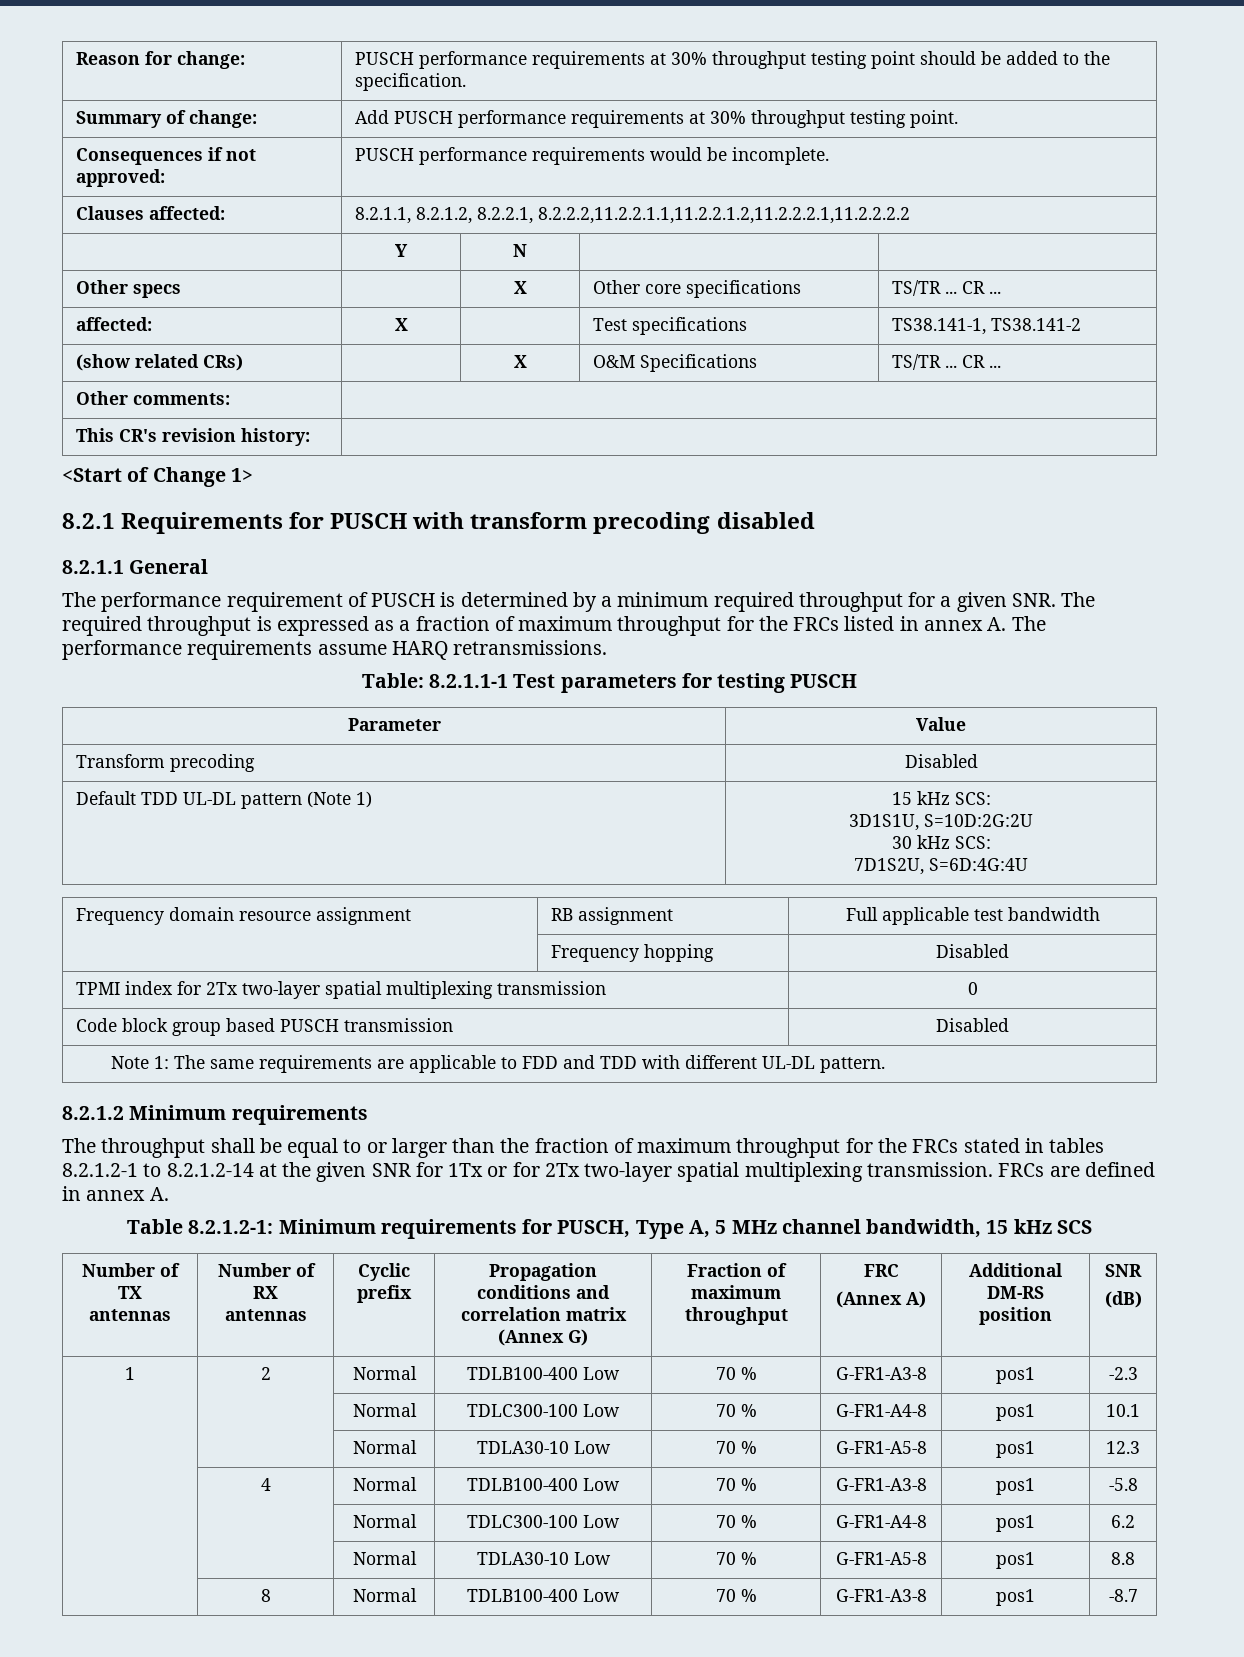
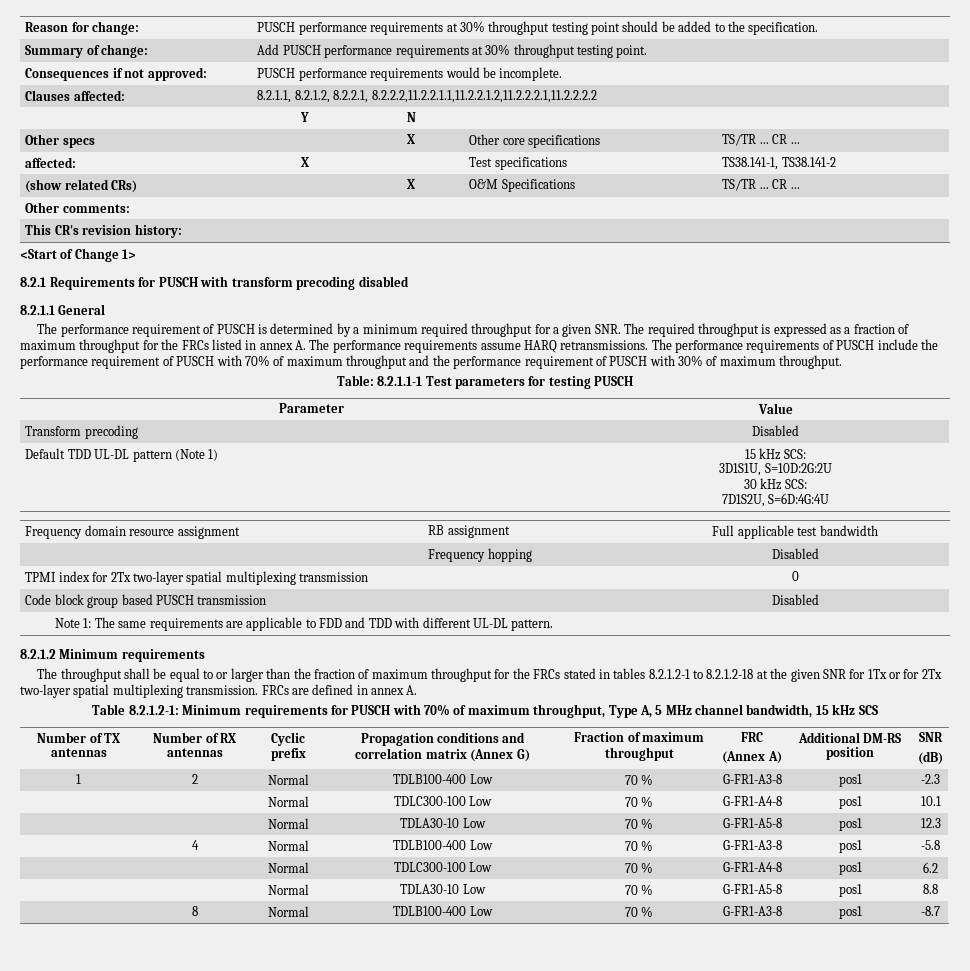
+ The performance requirements of PUSCH include the performance requirement of PUSCH with 70% of maximum throughput and the performance requirement of PUSCH with 30% of maximum throughput.
- The throughput shall be equal to or larger than the fraction of maximum throughput for the FRCs stated in tables 8.2.1.2-1 to 8.2.1.2-14 at the given SNR for 1Tx or for 2Tx two-layer spatial multiplexing transmission.
+ The throughput shall be equal to or larger than the fraction of maximum throughput for the FRCs stated in tables 8.2.1.2-1 to 8.2.1.2-18 at the given SNR for 1Tx or for 2Tx two-layer spatial multiplexing transmission.
- Table 8.2.1.2-1: Minimum requirements for PUSCH, Type A, 5 MHz channel bandwidth, 15 kHz SCS
+ Table 8.2.1.2-1: Minimum requirements for PUSCH with 70% of maximum throughput, Type A, 5 MHz channel bandwidth, 15 kHz SCS

